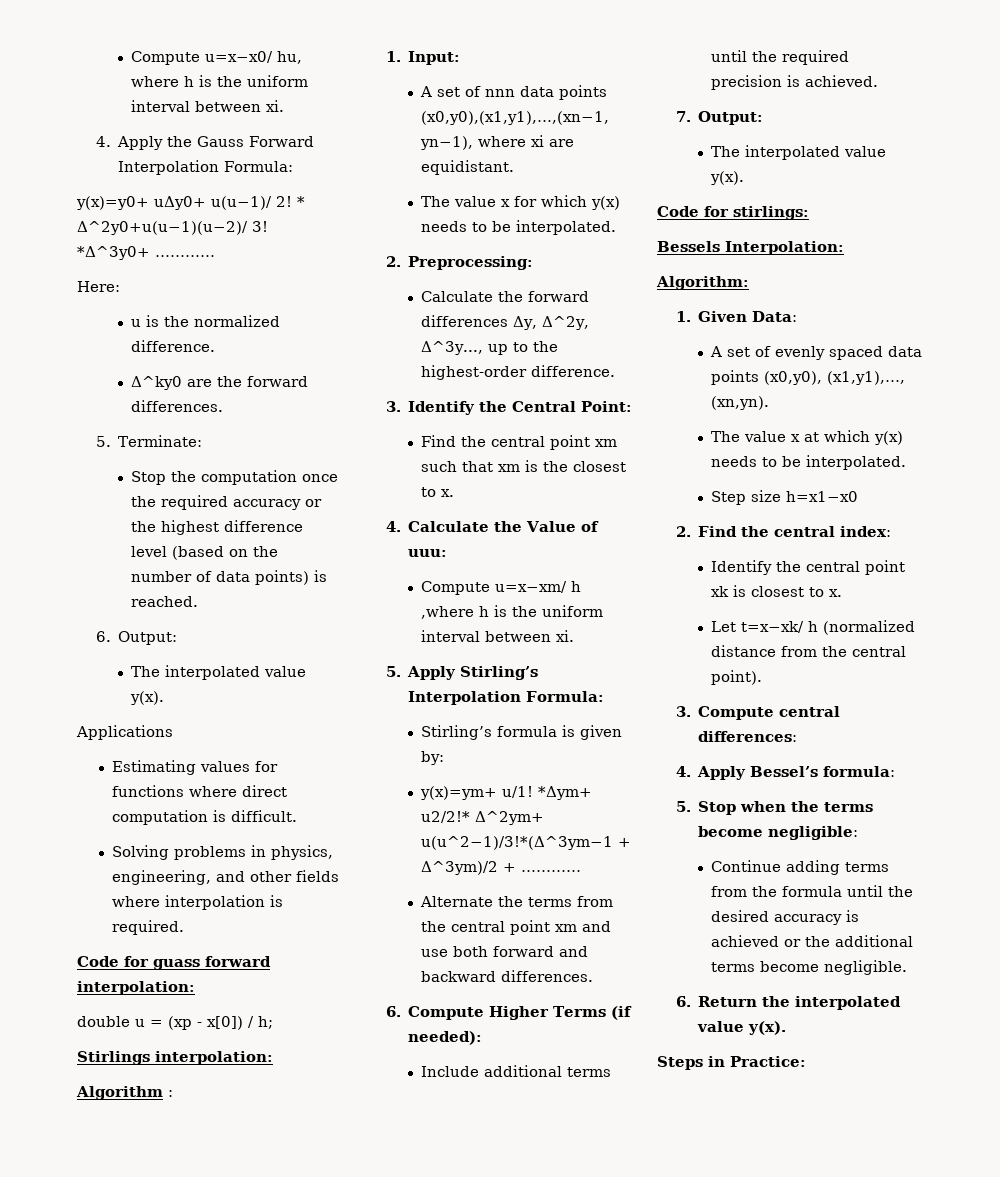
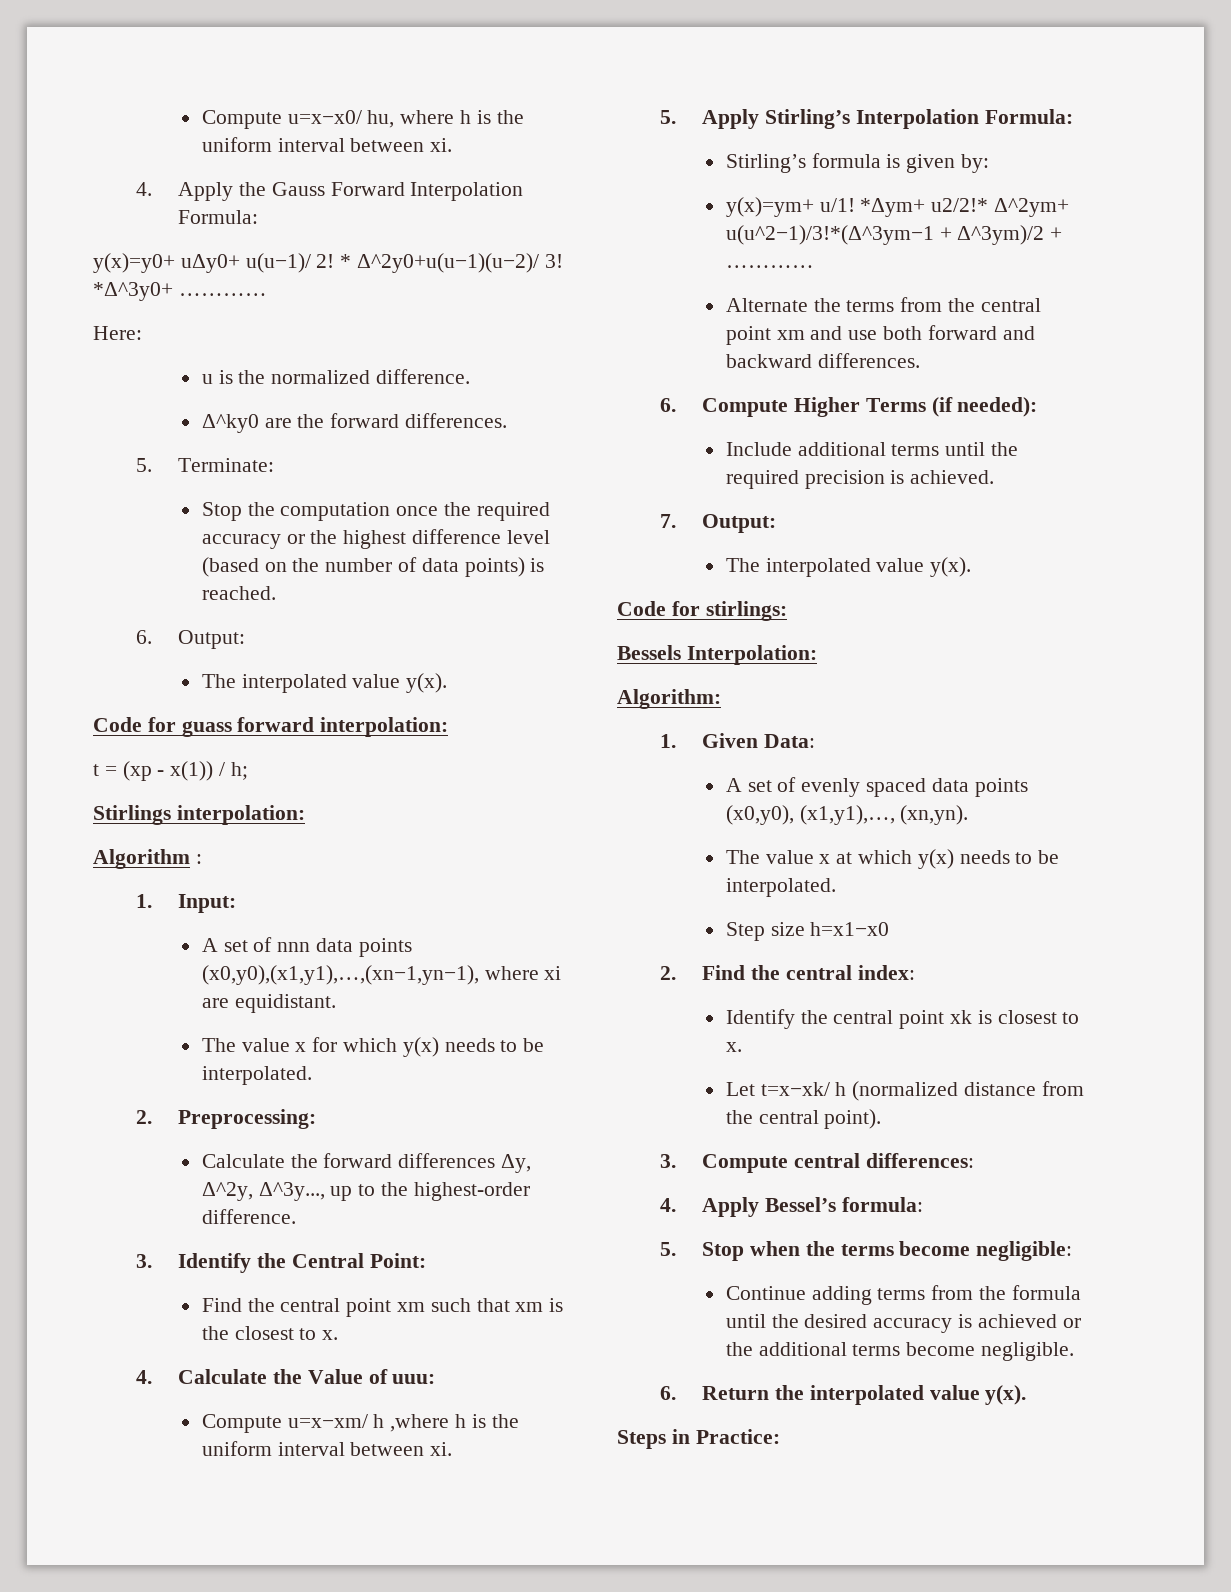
- Applications
- Estimating values for functions where direct computation is difficult.
- Solving problems in physics, engineering, and other fields where interpolation is required.
- double u = (xp - x[0]) / h;
+ t = (xp - x(1)) / h;

